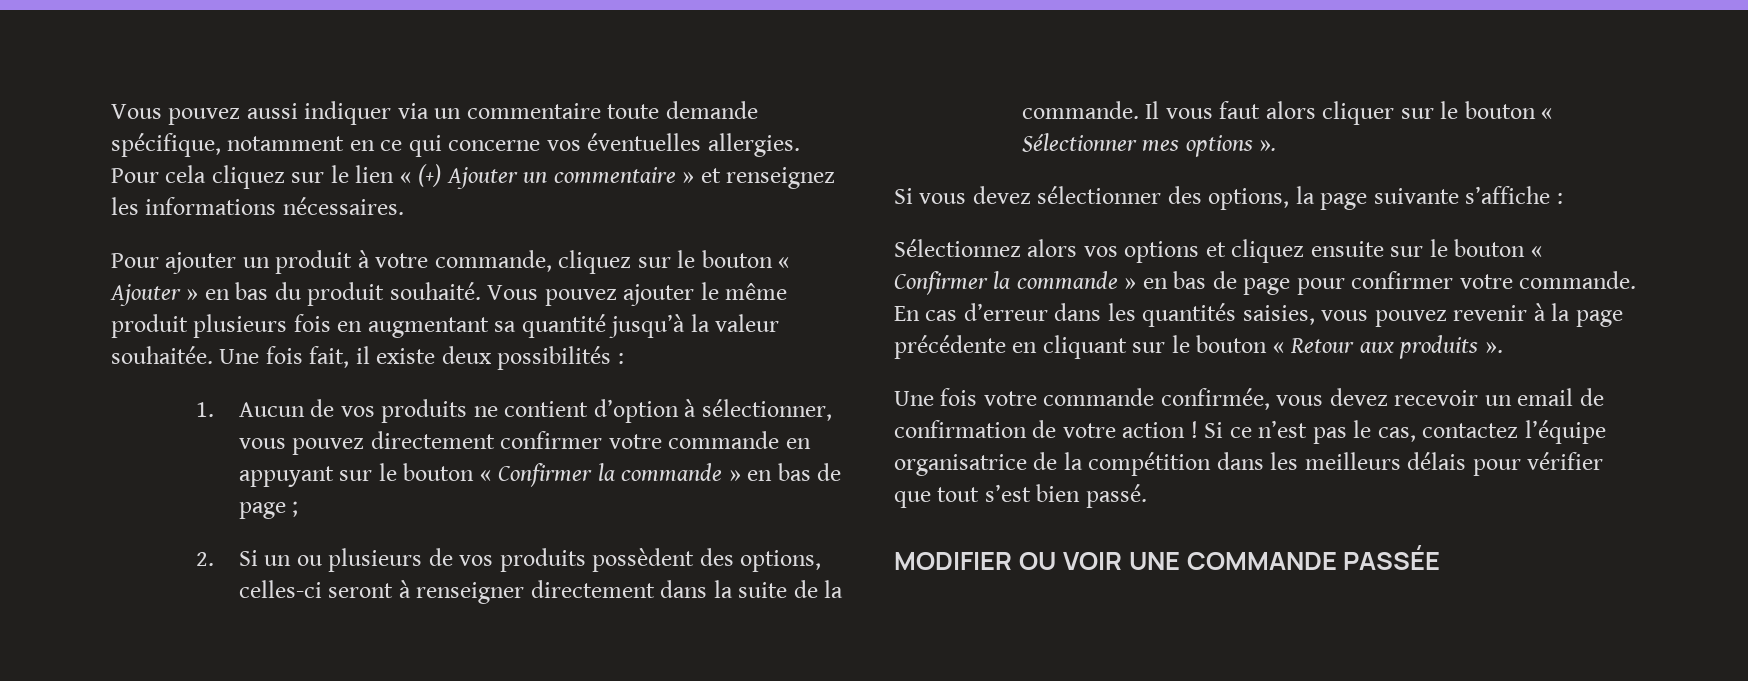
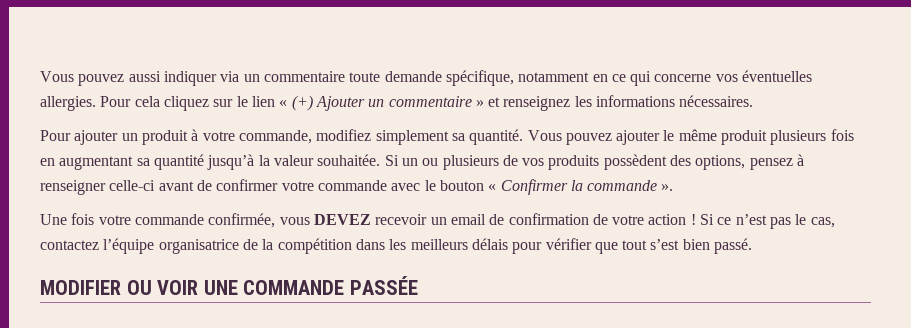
- Pour ajouter un produit à votre commande, cliquez sur le bouton « Ajouter » en bas du produit souhaité.
+ Pour ajouter un produit à votre commande, modifiez simplement sa quantité.
- Une fois fait, il existe deux possibilités :
- 1. Aucun de vos produits ne contient d’option à sélectionner, vous pouvez directement confirmer votre commande en appuyant sur le bouton « Confirmer la commande » en bas de page ;
- 2. Si un ou plusieurs de vos produits possèdent des options, celles-ci seront à renseigner directement dans la suite de la commande. Il vous faut alors cliquer sur le bouton « Sélectionner mes options ».
- Si vous devez sélectionner des options, la page suivante s’affiche :
- Sélectionnez alors vos options et cliquez ensuite sur le bouton « Confirmer la commande » en bas de page pour confirmer votre commande. En cas d’erreur dans les quantités saisies, vous pouvez revenir à la page précédente en cliquant sur le bouton « Retour aux produits ».
+ Si un ou plusieurs de vos produits possèdent des options, pensez à renseigner celle-ci avant de confirmer votre commande avec le bouton « Confirmer la commande ».
- Une fois votre commande confirmée, vous devez recevoir un email de confirmation de votre action !
+ Une fois votre commande confirmée, vous DEVEZ recevoir un email de confirmation de votre action !

